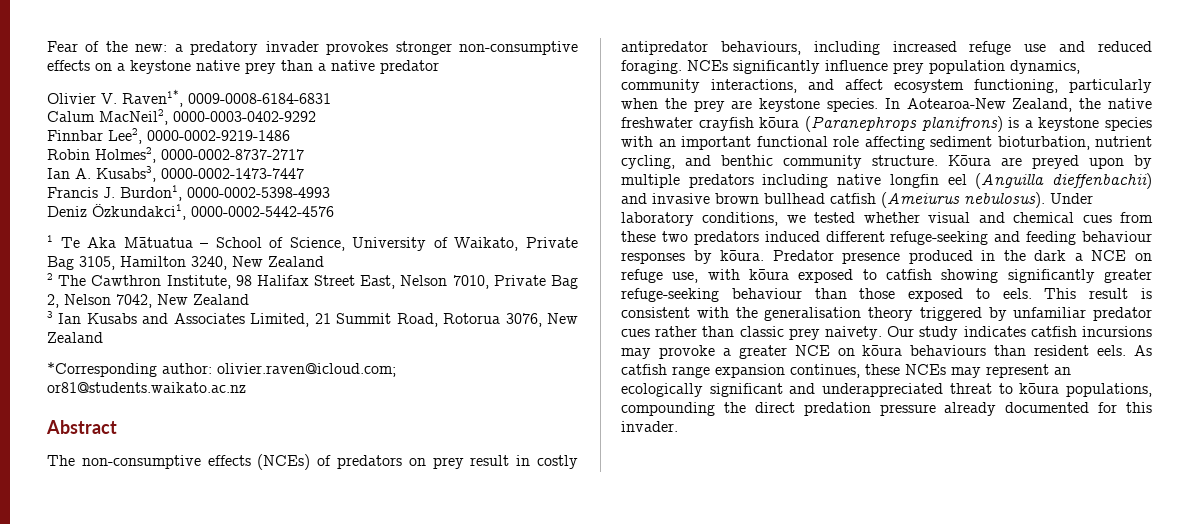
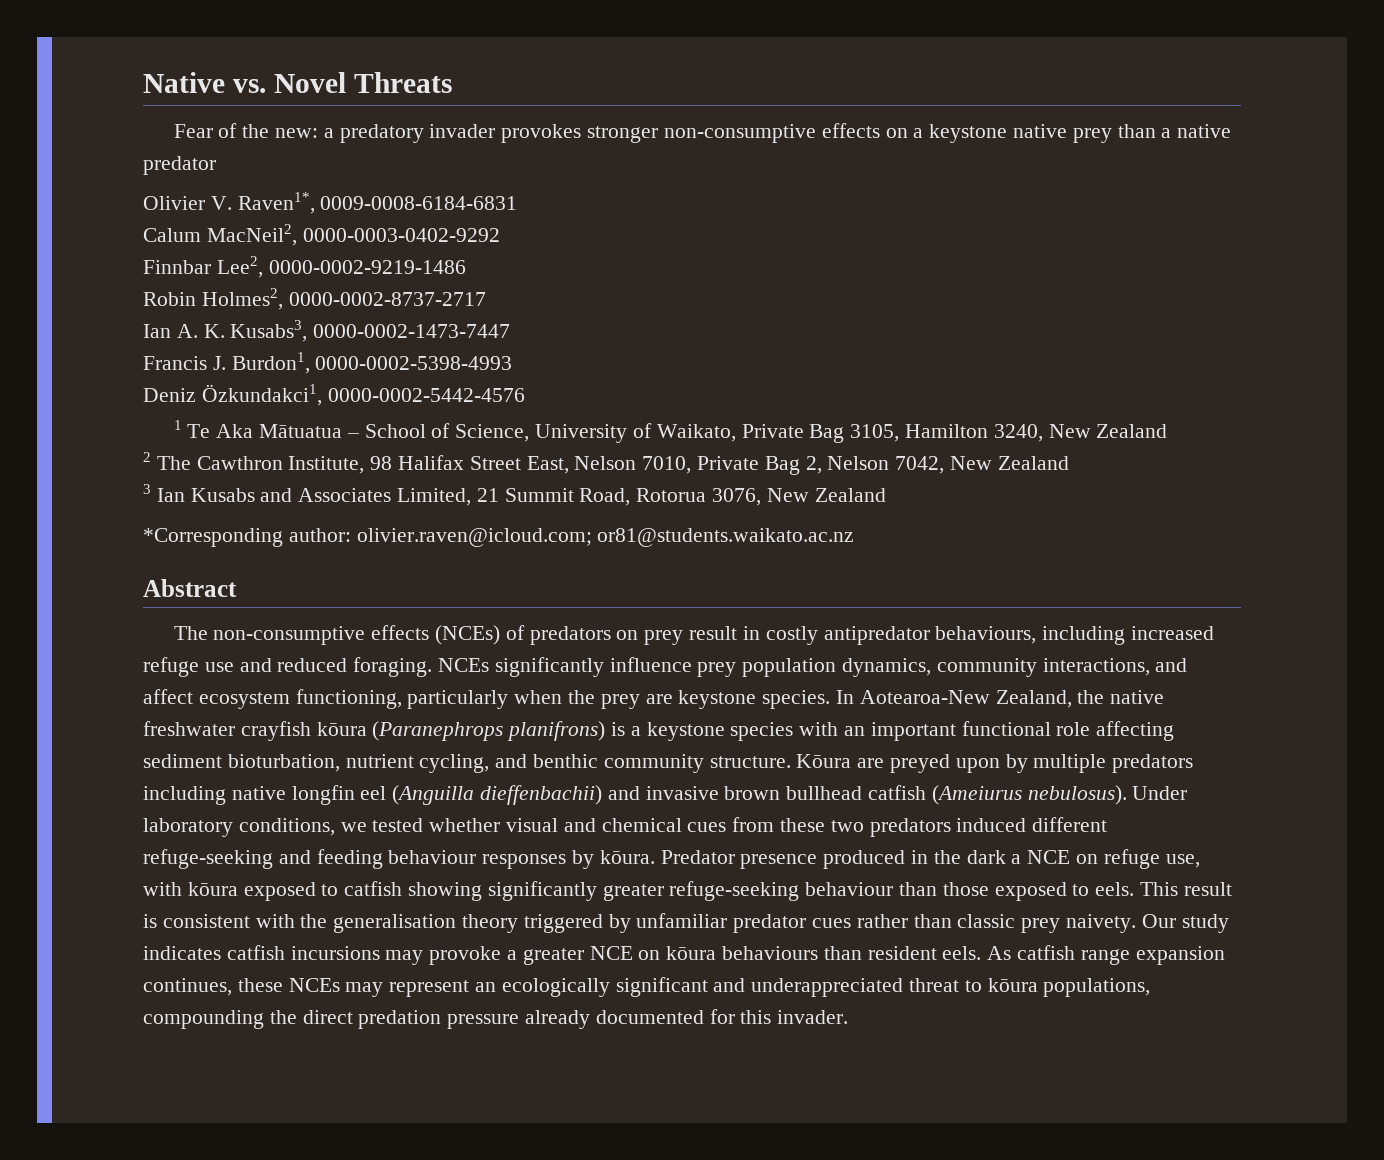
+ Native vs. Novel Threats
- Ian A. Kusabs3, 0000-0002-1473-7447
+ Ian A. K. Kusabs3, 0000-0002-1473-7447

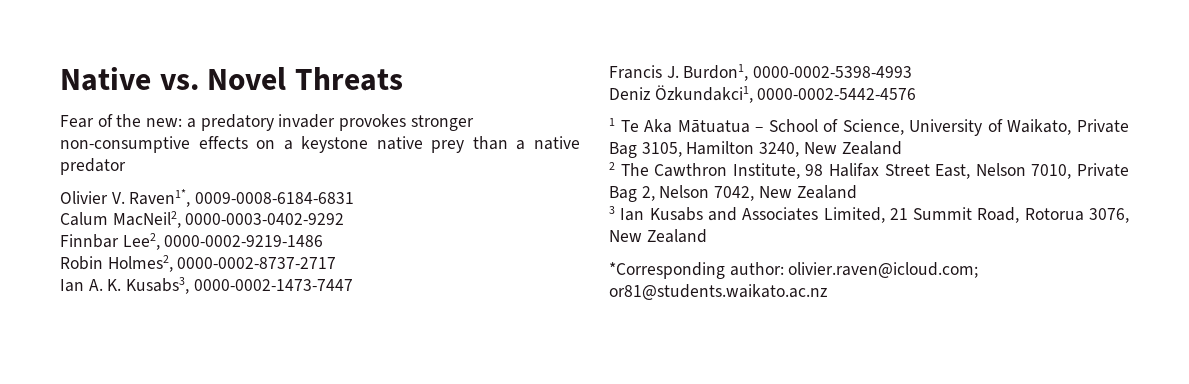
- Abstract
- The non-consumptive effects (NCEs) of predators on prey result in costly antipredator behaviours, including increased refuge use and reduced foraging. NCEs significantly influence prey population dynamics, community interactions, and affect ecosystem functioning, particularly when the prey are keystone species. In Aotearoa-New Zealand, the native freshwater crayfish kōura (Paranephrops planifrons) is a keystone species with an important functional role affecting sediment bioturbation, nutrient cycling, and benthic community structure. Kōura are preyed upon by multiple predators including native longfin eel (Anguilla dieffenbachii) and invasive brown bullhead catfish (Ameiurus nebulosus). Under laboratory conditions, we tested whether visual and chemical cues from these two predators induced different refuge-seeking and feeding behaviour responses by kōura. Predator presence produced in the dark a NCE on refuge use, with kōura exposed to catfish showing significantly greater refuge-seeking behaviour than those exposed to eels. This result is consistent with the generalisation theory triggered by unfamiliar predator cues rather than classic prey naivety. Our study indicates catfish incursions may provoke a greater NCE on kōura behaviours than resident eels. As catfish range expansion continues, these NCEs may represent an ecologically significant and underappreciated threat to kōura populations, compounding the direct predation pressure already documented for this invader.

